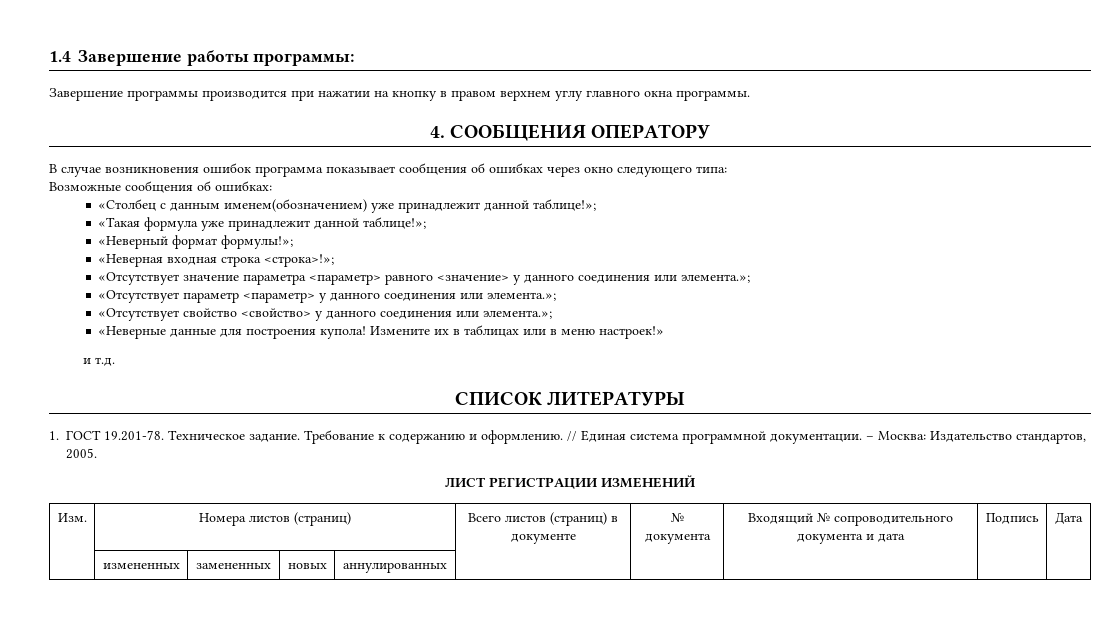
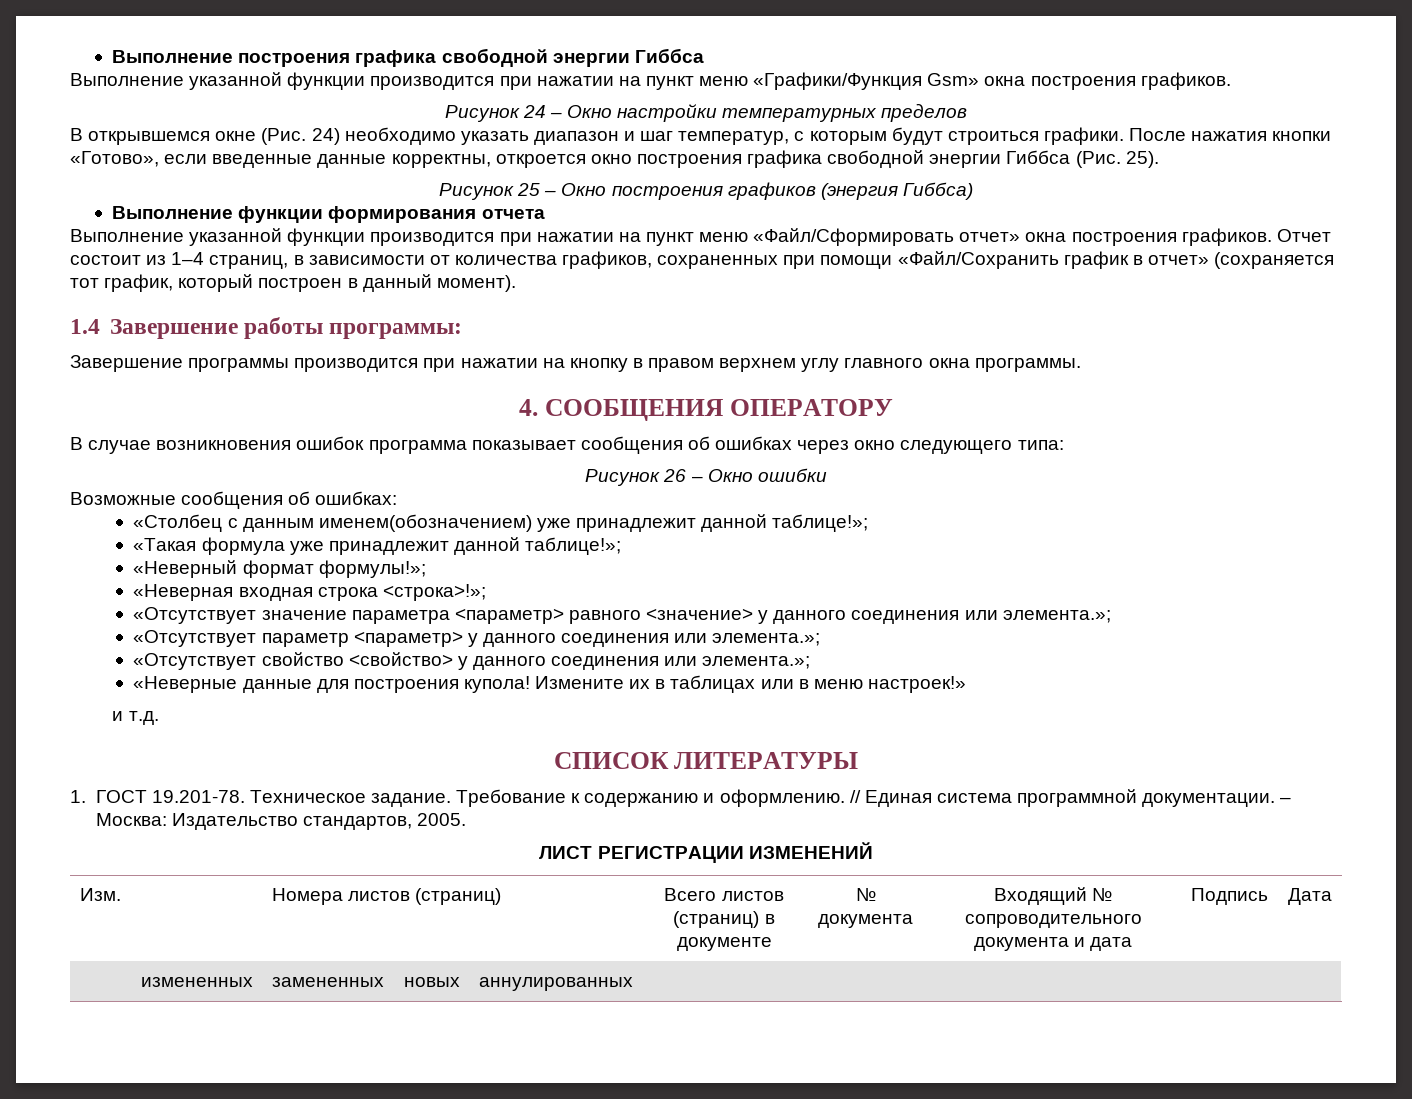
+ Выполнение построения графика свободной энергии Гиббса
+ Выполнение указанной функции производится при нажатии на пункт меню «Графики/Функция Gsm» окна построения графиков.
+ Рисунок 24 – Окно настройки температурных пределов
+ В открывшемся окне (Рис. 24) необходимо указать диапазон и шаг температур, с которым будут строиться графики. После нажатия кнопки «Готово», если введенные данные корректны, откроется окно построения графика свободной энергии Гиббса (Рис. 25).
+ Рисунок 25 – Окно построения графиков (энергия Гиббса)
+ Выполнение функции формирования отчета
+ Выполнение указанной функции производится при нажатии на пункт меню «Файл/Сформировать отчет» окна построения графиков. Отчет состоит из 1–4 страниц, в зависимости от количества графиков, сохраненных при помощи «Файл/Сохранить график в отчет» (сохраняется тот график, который построен в данный момент).
+ Рисунок 26 – Окно ошибки

